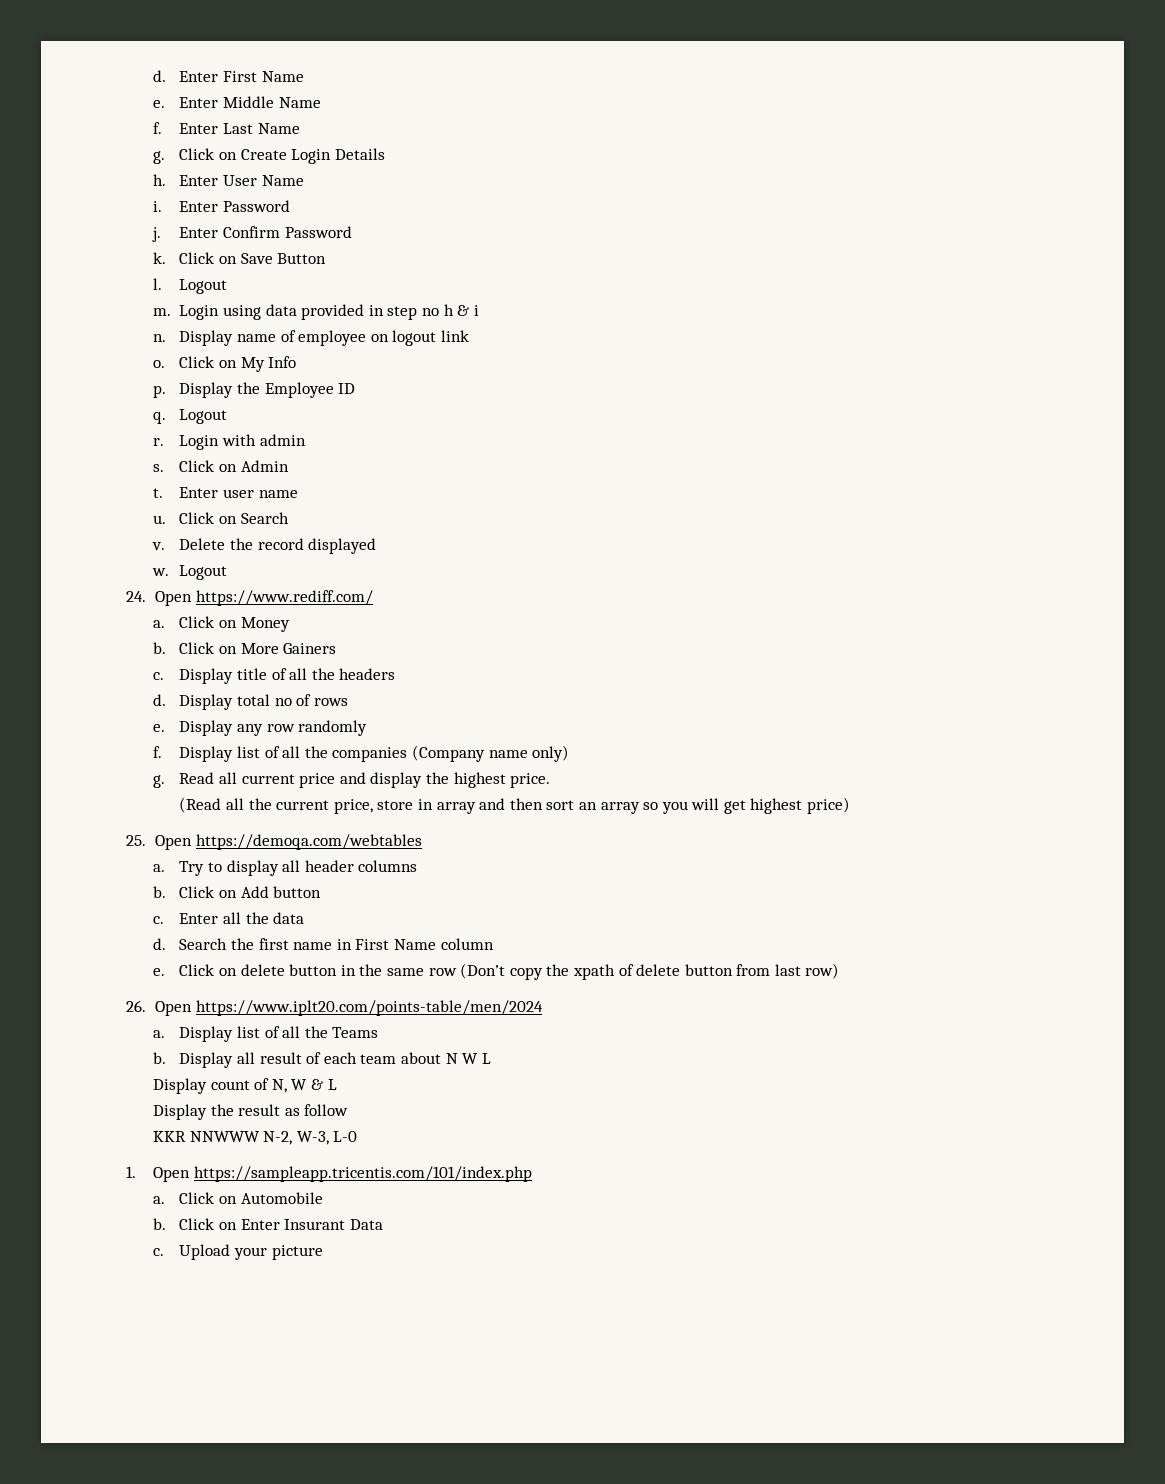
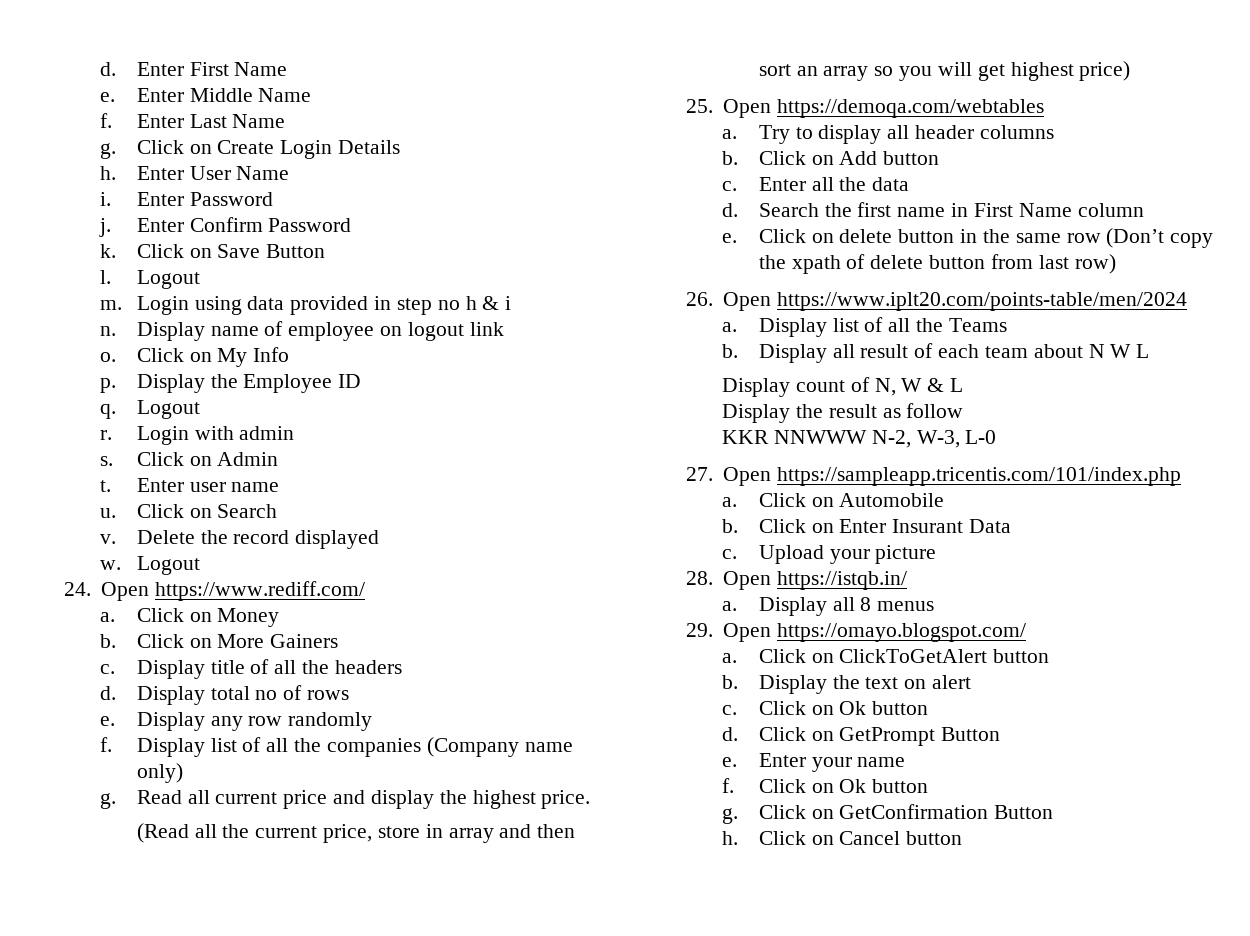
- 1. Open https://sampleapp.tricentis.com/101/index.php
+ 27. Open https://sampleapp.tricentis.com/101/index.php
+ 28. Open https://istqb.in/
+ a. Display all 8 menus
+ 29. Open https://omayo.blogspot.com/
+ a. Click on ClickToGetAlert button
+ b. Display the text on alert
+ c. Click on Ok button
+ d. Click on GetPrompt Button
+ e. Enter your name
+ f. Click on Ok button
+ g. Click on GetConfirmation Button
+ h. Click on Cancel button

